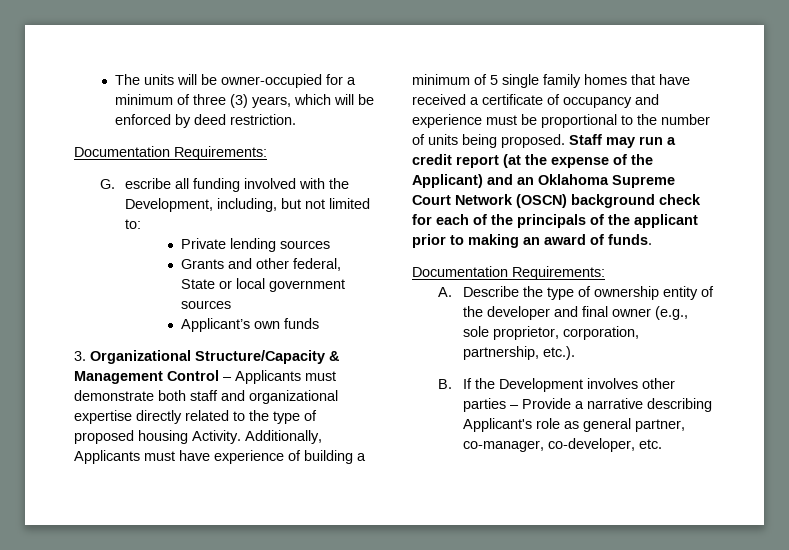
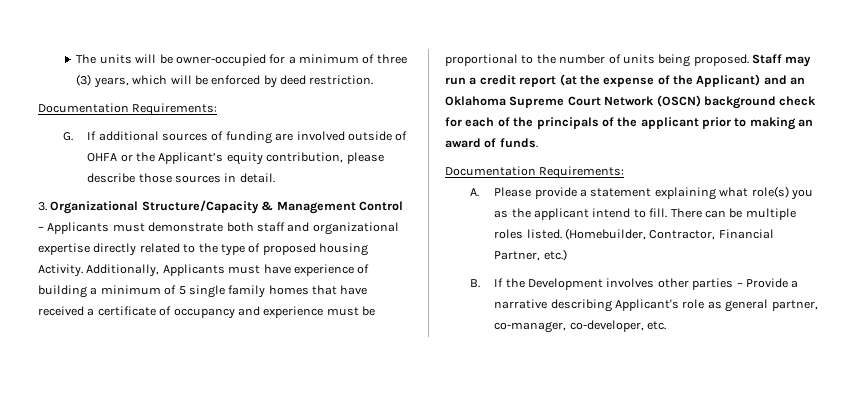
- G. escribe all funding involved with the Development, including, but not limited to:
- Private lending sources
- Grants and other federal, State or local government sources
- Applicant’s own funds
+ G. If additional sources of funding are involved outside of OHFA or the Applicant’s equity contribution, please describe those sources in detail.
- A. Describe the type of ownership entity of the developer and final owner (e.g., sole proprietor, corporation, partnership, etc.).
+ A. Please provide a statement explaining what role(s) you as the applicant intend to fill. There can be multiple roles listed. (Homebuilder, Contractor, Financial Partner, etc.)

